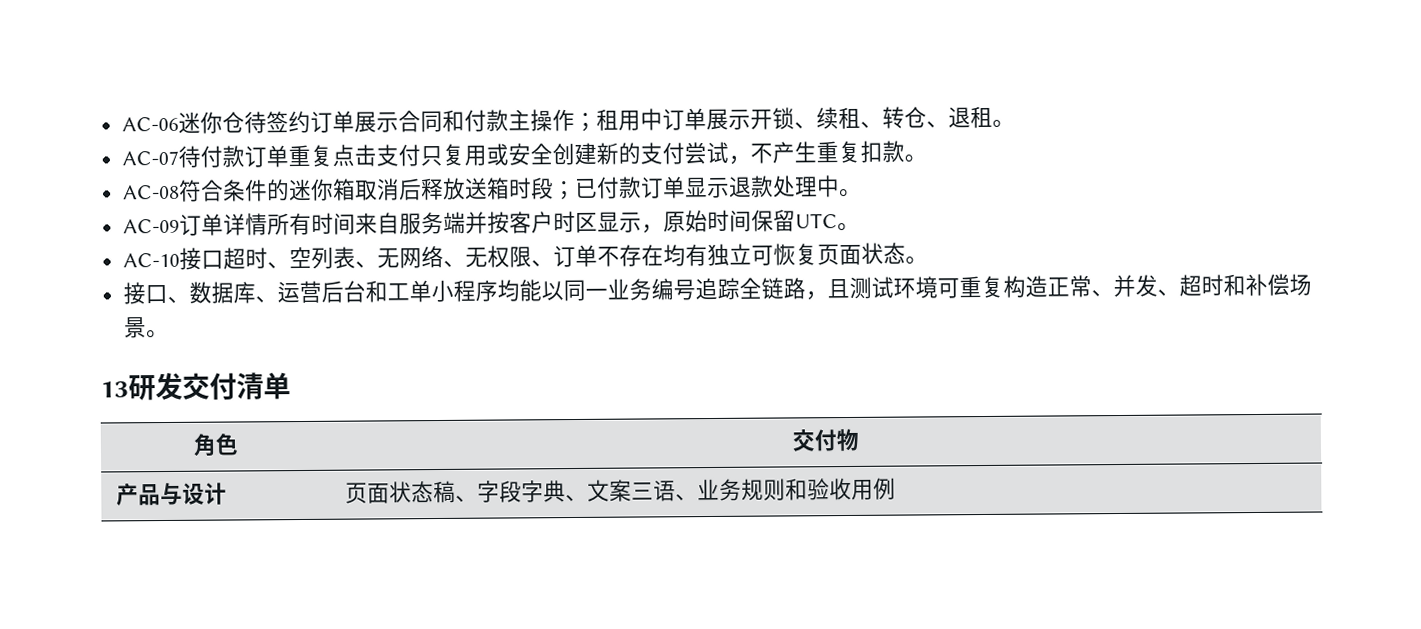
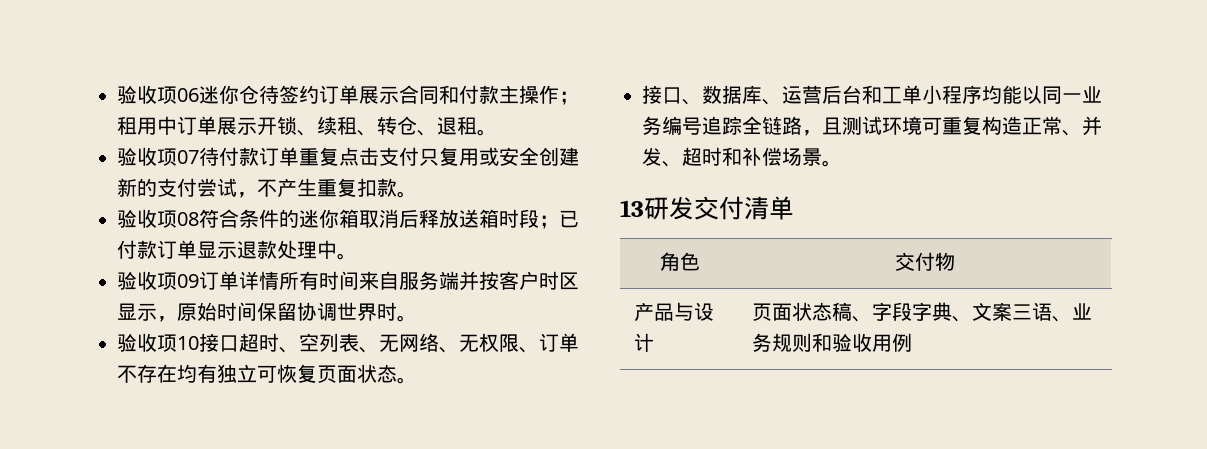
- AC-06迷你仓待签约订单展示合同和付款主操作；租用中订单展示开锁、续租、转仓、退租。
+ 验收项06迷你仓待签约订单展示合同和付款主操作；租用中订单展示开锁、续租、转仓、退租。
- AC-07待付款订单重复点击支付只复用或安全创建新的支付尝试，不产生重复扣款。
+ 验收项07待付款订单重复点击支付只复用或安全创建新的支付尝试，不产生重复扣款。
- AC-08符合条件的迷你箱取消后释放送箱时段；已付款订单显示退款处理中。
+ 验收项08符合条件的迷你箱取消后释放送箱时段；已付款订单显示退款处理中。
- AC-09订单详情所有时间来自服务端并按客户时区显示，原始时间保留UTC。
- AC-10接口超时、空列表、无网络、无权限、订单不存在均有独立可恢复页面状态。
+ 验收项09订单详情所有时间来自服务端并按客户时区显示，原始时间保留协调世界时。
+ 验收项10接口超时、空列表、无网络、无权限、订单不存在均有独立可恢复页面状态。

